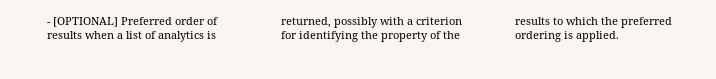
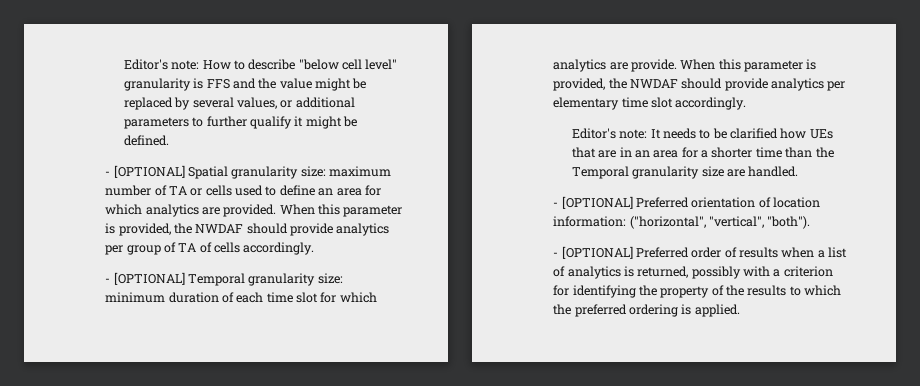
+ Editor's note: How to describe "below cell level" granularity is FFS and the value might be replaced by several values, or additional parameters to further qualify it might be defined.
+ - [OPTIONAL] Spatial granularity size: maximum number of TA or cells used to define an area for which analytics are provided. When this parameter is provided, the NWDAF should provide analytics per group of TA of cells accordingly.
+ - [OPTIONAL] Temporal granularity size: minimum duration of each time slot for which analytics are provide. When this parameter is provided, the NWDAF should provide analytics per elementary time slot accordingly.
+ Editor's note: It needs to be clarified how UEs that are in an area for a shorter time than the Temporal granularity size are handled.
+ - [OPTIONAL] Preferred orientation of location information: ("horizontal", "vertical", "both").

